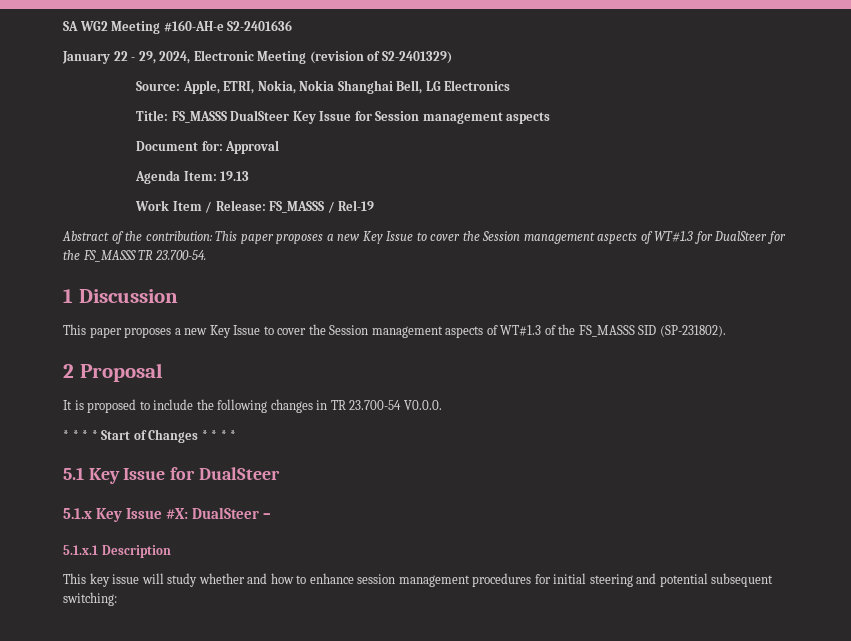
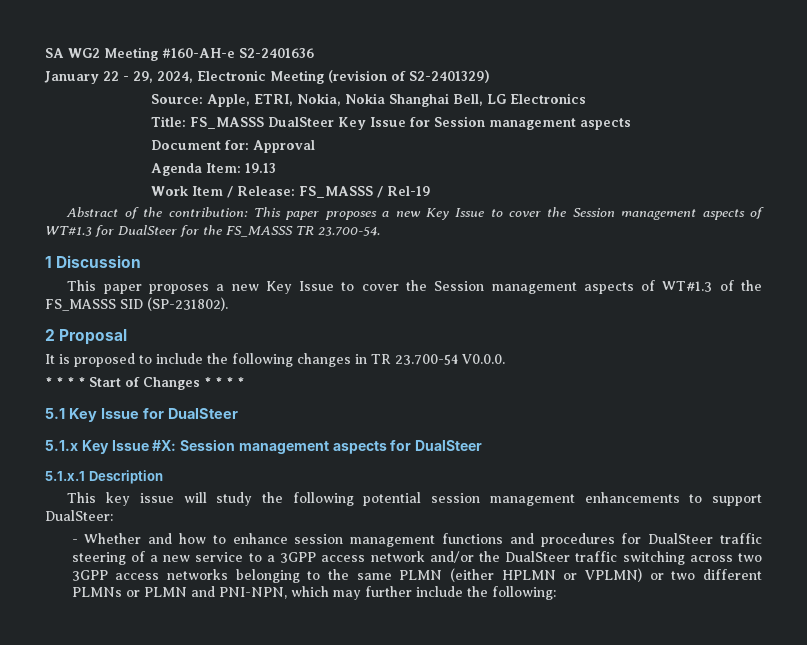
- 5.1.x Key Issue #X: DualSteer –
+ 5.1.x Key Issue #X: Session management aspects for DualSteer
- This key issue will study whether and how to enhance session management procedures for initial steering and potential subsequent switching:
+ This key issue will study the following potential session management enhancements to support DualSteer:
+ - Whether and how to enhance session management functions and procedures for DualSteer traffic steering of a new service to a 3GPP access network and/or the DualSteer traffic switching across two 3GPP access networks belonging to the same PLMN (either HPLMN or VPLMN) or two different PLMNs or PLMN and PNI-NPN, which may further include the following:

